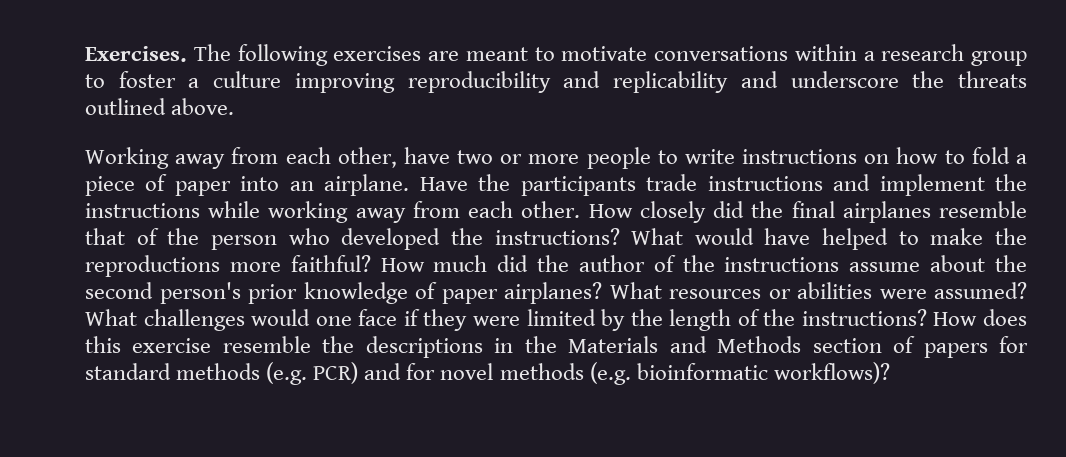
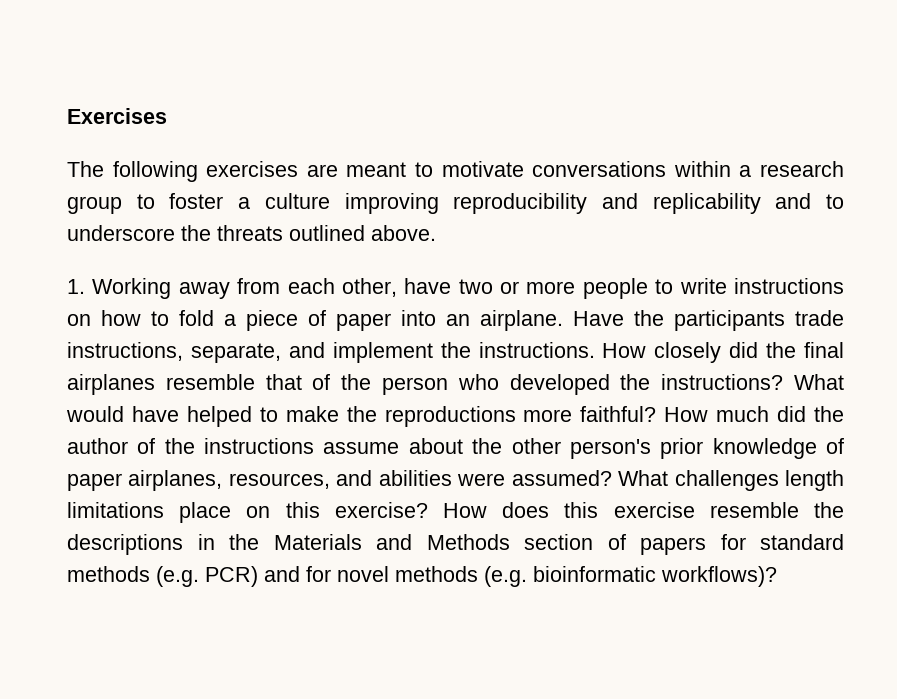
- Exercises. The following exercises are meant to motivate conversations within a research group to foster a culture improving reproducibility and replicability and underscore the threats outlined above.
+ Exercises
+ The following exercises are meant to motivate conversations within a research group to foster a culture improving reproducibility and replicability and to underscore the threats outlined above.
- Working away from each other, have two or more people to write instructions on how to fold a piece of paper into an airplane.
+ 1. Working away from each other, have two or more people to write instructions on how to fold a piece of paper into an airplane.
- Have the participants trade instructions and implement the instructions while working away from each other.
+ Have the participants trade instructions, separate, and implement the instructions.
- How much did the author of the instructions assume about the second person's prior knowledge of paper airplanes? What resources or abilities were assumed?
+ How much did the author of the instructions assume about the other person's prior knowledge of paper airplanes, resources, and abilities were assumed?
- What challenges would one face if they were limited by the length of the instructions?
+ What challenges length limitations place on this exercise?

